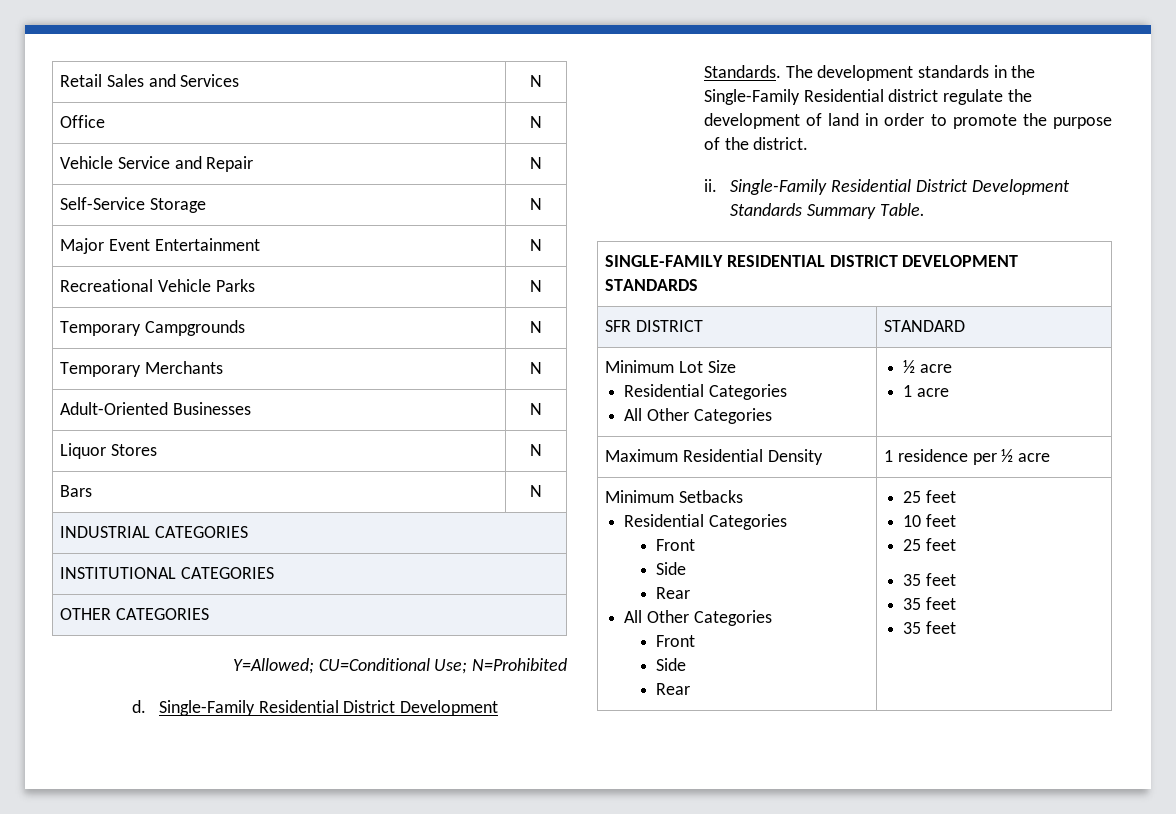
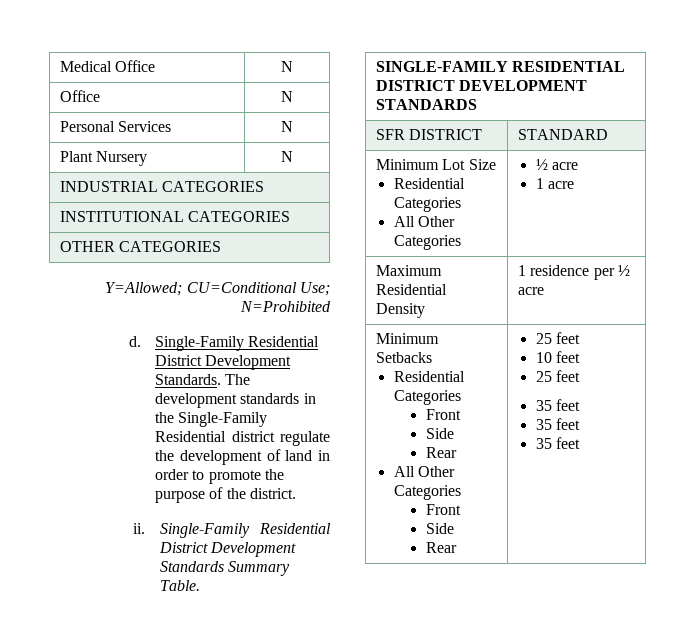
- Retail Sales and Services | N
+ Medical Office | N
- Vehicle Service and Repair | N
- Self-Service Storage | N
- Major Event Entertainment | N
- Recreational Vehicle Parks | N
- Temporary Campgrounds | N
- Temporary Merchants | N
- Adult-Oriented Businesses | N
- Liquor Stores | N
- Bars | N
+ Personal Services | N
+ Plant Nursery | N

